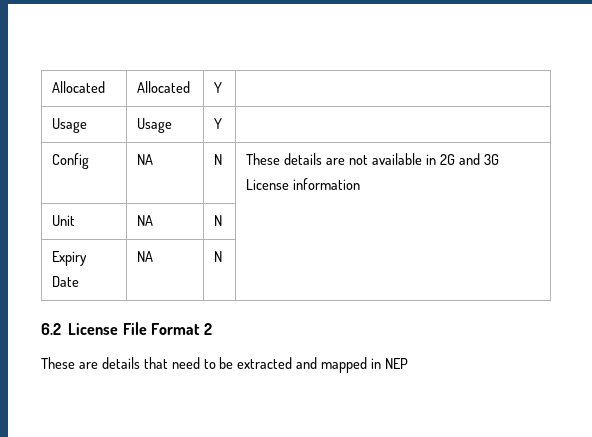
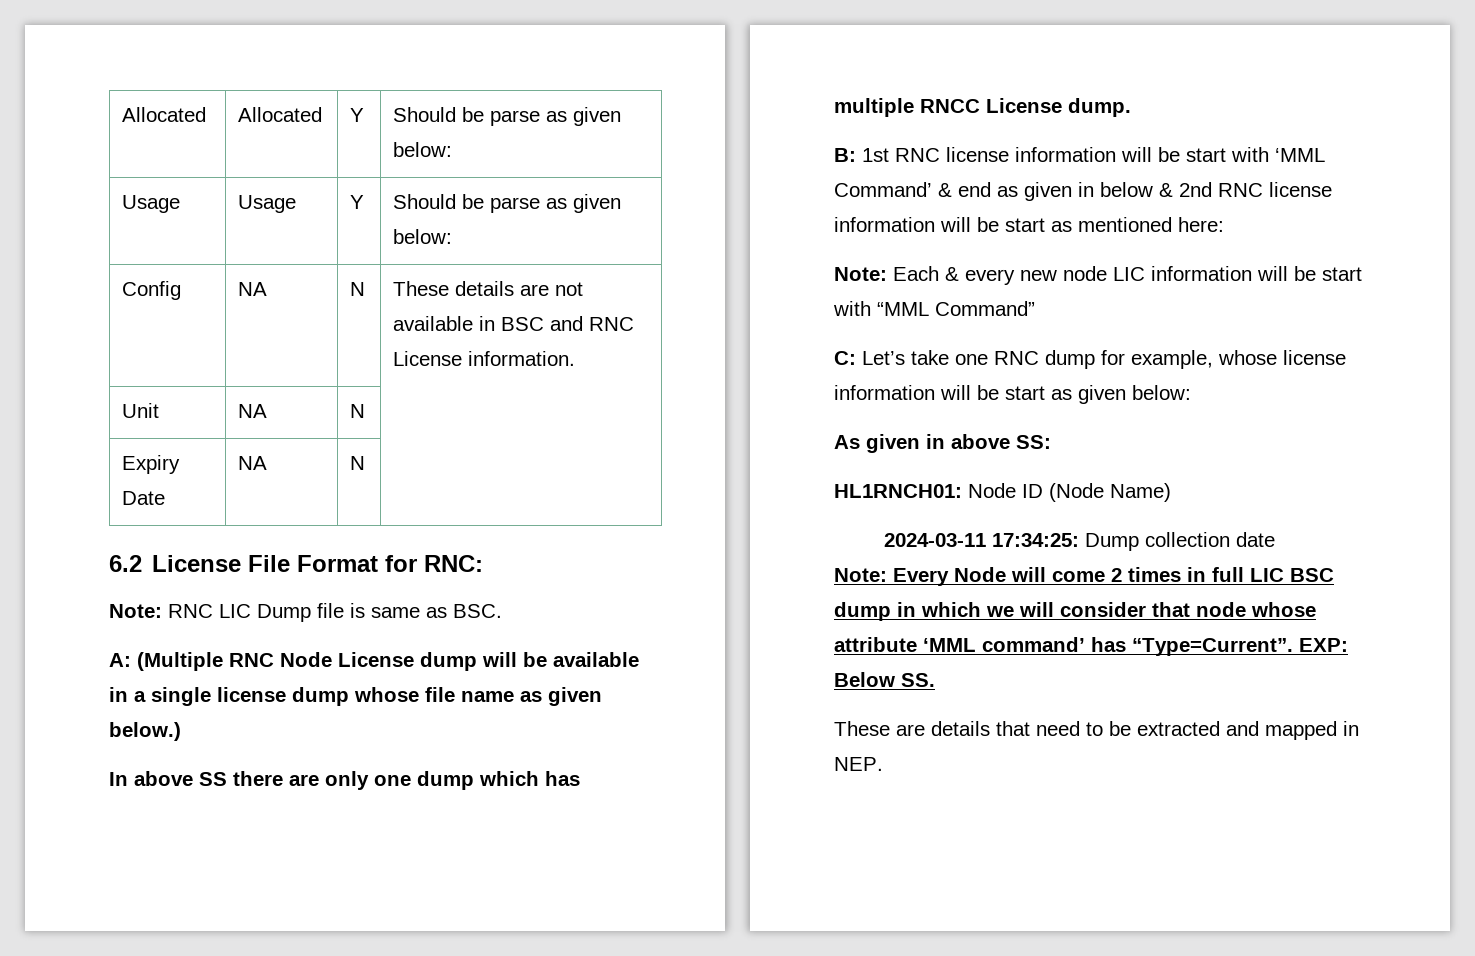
- Allocated | Allocated | Y |
- Usage | Usage | Y |
+ Allocated | Allocated | Y | Should be parse as given below:
+ Usage | Usage | Y | Should be parse as given below:
- Config | NA | N | These details are not available in 2G and 3G License information
+ Config | NA | N | These details are not available in BSC and RNC License information.
- 6.2 License File Format 2
+ 6.2 License File Format for RNC:
+ Note: RNC LIC Dump file is same as BSC.
+ A: (Multiple RNC Node License dump will be available in a single license dump whose file name as given below.)
+ In above SS there are only one dump which has multiple RNCC License dump.
+ B: 1st RNC license information will be start with ‘MML Command’ & end as given in below & 2nd RNC license information will be start as mentioned here:
+ Note: Each & every new node LIC information will be start with “MML Command”
+ C: Let’s take one RNC dump for example, whose license information will be start as given below:
+ As given in above SS:
+ HL1RNCH01: Node ID (Node Name)
+ 2024-03-11 17:34:25: Dump collection date
+ Note: Every Node will come 2 times in full LIC BSC dump in which we will consider that node whose attribute ‘MML command’ has “Type=Current”. EXP: Below SS.
- These are details that need to be extracted and mapped in NEP
+ These are details that need to be extracted and mapped in NEP.

